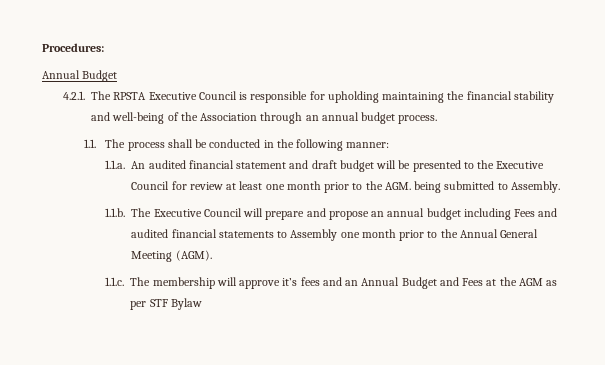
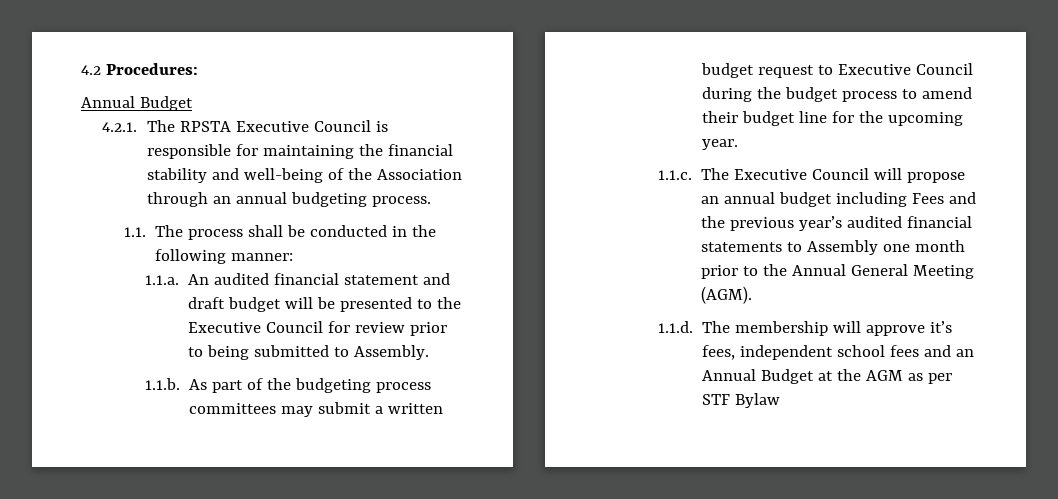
- Procedures:
+ 4.2 Procedures:
- 4.2.1. The RPSTA Executive Council is responsible for upholding maintaining the financial stability and well-being of the Association through an annual budget process.
+ 4.2.1. The RPSTA Executive Council is responsible for maintaining the financial stability and well-being of the Association through an annual budgeting process.
- 1.1.a. An audited financial statement and draft budget will be presented to the Executive Council for review at least one month prior to the AGM. being submitted to Assembly.
+ 1.1.a. An audited financial statement and draft budget will be presented to the Executive Council for review prior to being submitted to Assembly.
- 1.1.b. The Executive Council will prepare and propose an annual budget including Fees and audited financial statements to Assembly one month prior to the Annual General Meeting (AGM).
+ 1.1.b. As part of the budgeting process committees may submit a written budget request to Executive Council during the budget process to amend their budget line for the upcoming year.
+ 1.1.c. The Executive Council will propose an annual budget including Fees and the previous year’s audited financial statements to Assembly one month prior to the Annual General Meeting (AGM).
- 1.1.c. The membership will approve it’s fees and an Annual Budget and Fees at the AGM as per STF Bylaw
+ 1.1.d. The membership will approve it’s fees, independent school fees and an Annual Budget at the AGM as per STF Bylaw

